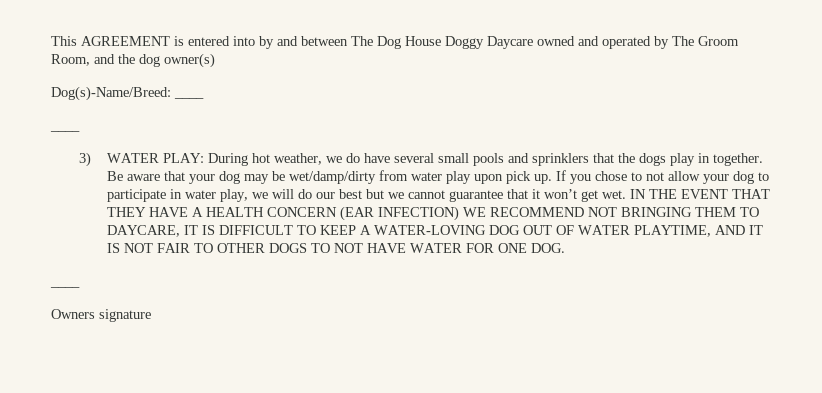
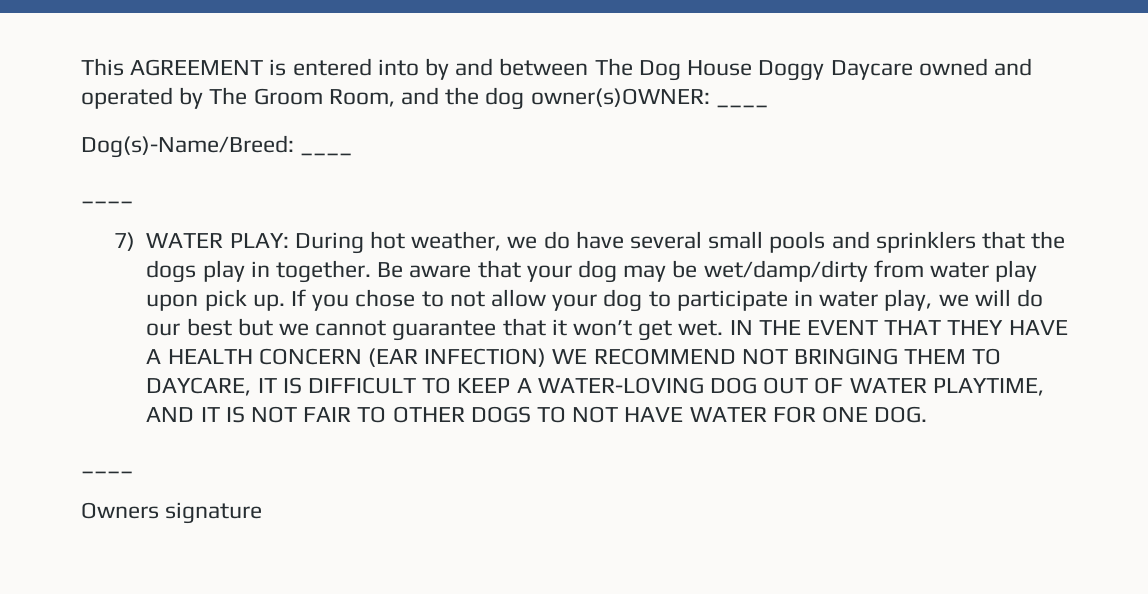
- This AGREEMENT is entered into by and between The Dog House Doggy Daycare owned and operated by The Groom Room, and the dog owner(s)
+ This AGREEMENT is entered into by and between The Dog House Doggy Daycare owned and operated by The Groom Room, and the dog owner(s)OWNER: ____
- 3) WATER PLAY: During hot weather, we do have several small pools and sprinklers that the dogs play in together.
+ 7) WATER PLAY: During hot weather, we do have several small pools and sprinklers that the dogs play in together.

